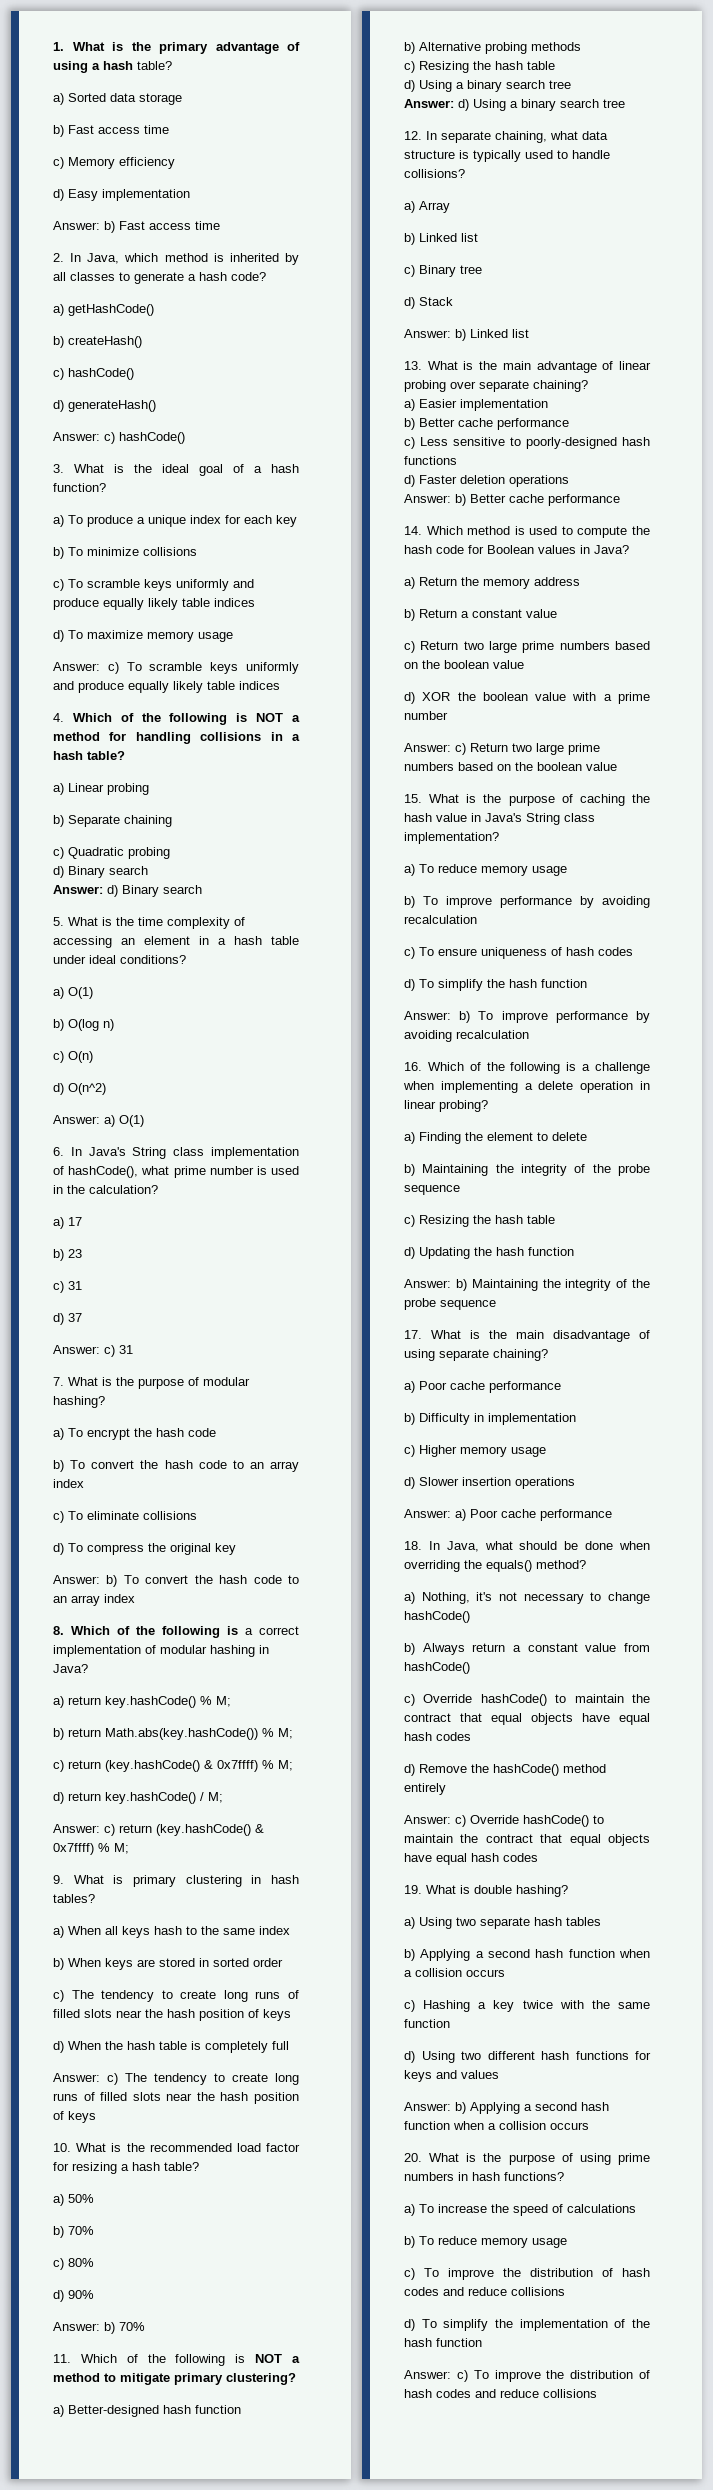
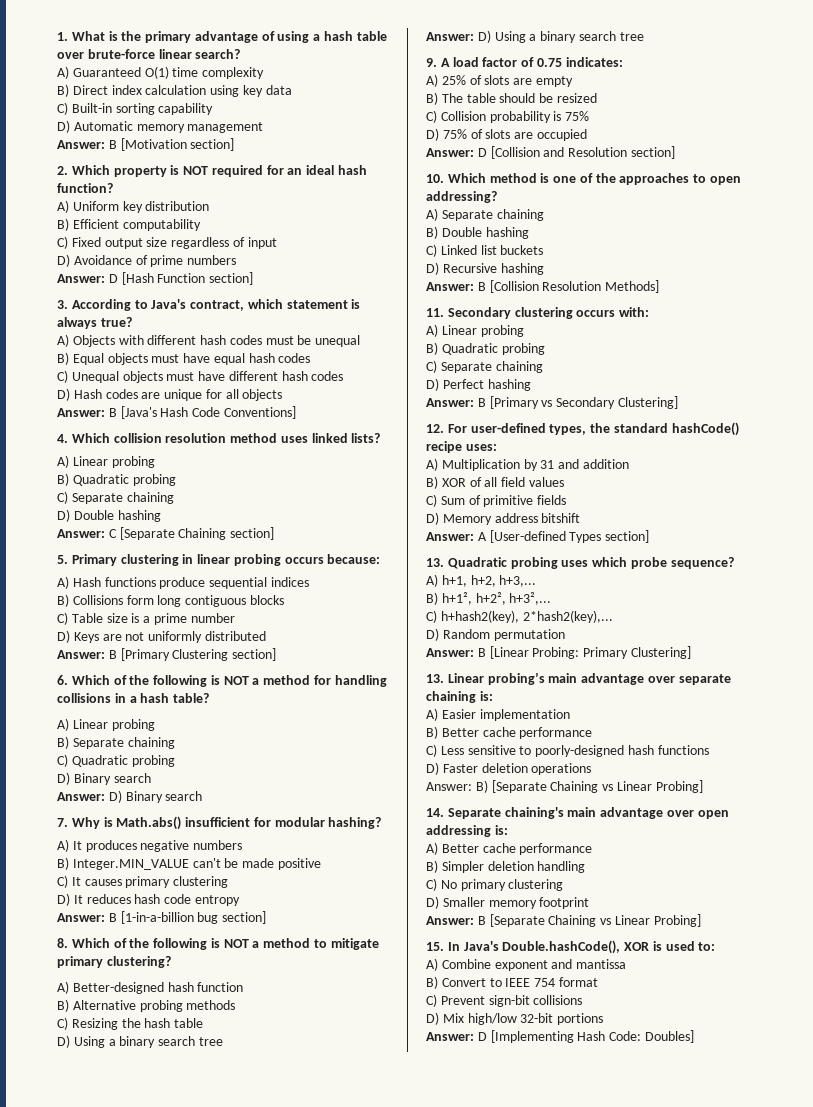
- 1. What is the primary advantage of using a hash table?
- a) Sorted data storage
- b) Fast access time
- c) Memory efficiency
- d) Easy implementation
- Answer: b) Fast access time
- 2. In Java, which method is inherited by all classes to generate a hash code?
- a) getHashCode()
- b) createHash()
- c) hashCode()
- d) generateHash()
- Answer: c) hashCode()
- 3. What is the ideal goal of a hash function?
- a) To produce a unique index for each key
- b) To minimize collisions
- c) To scramble keys uniformly and produce equally likely table indices
- d) To maximize memory usage
- Answer: c) To scramble keys uniformly and produce equally likely table indices
- 4. Which of the following is NOT a method for handling collisions in a hash table?
- a) Linear probing
- b) Separate chaining
- c) Quadratic probing
- d) Binary search
+ 1. What is the primary advantage of using a hash table over brute-force linear search?
+ A) Guaranteed O(1) time complexity
+ B) Direct index calculation using key data
+ C) Built-in sorting capability
+ D) Automatic memory management
+ Answer: B [Motivation section]
+ 2. Which property is NOT required for an ideal hash function?
+ A) Uniform key distribution
+ B) Efficient computability
+ C) Fixed output size regardless of input
+ D) Avoidance of prime numbers
+ Answer: D [Hash Function section]
+ 3. According to Java's contract, which statement is always true?
+ A) Objects with different hash codes must be unequal
+ B) Equal objects must have equal hash codes
+ C) Unequal objects must have different hash codes
+ D) Hash codes are unique for all objects
+ Answer: B [Java's Hash Code Conventions]
+ 4. Which collision resolution method uses linked lists?
+ A) Linear probing
+ B) Quadratic probing
+ C) Separate chaining
+ D) Double hashing
+ Answer: C [Separate Chaining section]
+ 5. Primary clustering in linear probing occurs because:
+ A) Hash functions produce sequential indices
+ B) Collisions form long contiguous blocks
+ C) Table size is a prime number
+ D) Keys are not uniformly distributed
+ Answer: B [Primary Clustering section]
+ 6. Which of the following is NOT a method for handling collisions in a hash table?
+ A) Linear probing
+ B) Separate chaining
+ C) Quadratic probing
+ D) Binary search
- Answer: d) Binary search
- 5. What is the time complexity of accessing an element in a hash table under ideal conditions?
- a) O(1)
- b) O(log n)
- c) O(n)
- d) O(n^2)
- Answer: a) O(1)
- 6. In Java's String class implementation of hashCode(), what prime number is used in the calculation?
- a) 17
- b) 23
- c) 31
- d) 37
- Answer: c) 31
- 7. What is the purpose of modular hashing?
- a) To encrypt the hash code
- b) To convert the hash code to an array index
- c) To eliminate collisions
- d) To compress the original key
- Answer: b) To convert the hash code to an array index
+ Answer: D) Binary search
+ 7. Why is Math.abs() insufficient for modular hashing?
+ A) It produces negative numbers
+ B) Integer.MIN_VALUE can't be made positive
+ C) It causes primary clustering
+ D) It reduces hash code entropy
+ Answer: B [1-in-a-billion bug section]
- 8. Which of the following is a correct implementation of modular hashing in Java?
- a) return key.hashCode() % M;
- b) return Math.abs(key.hashCode()) % M;
- c) return (key.hashCode() & 0x7ffff) % M;
- d) return key.hashCode() / M;
- Answer: c) return (key.hashCode() & 0x7ffff) % M;
- 9. What is primary clustering in hash tables?
- a) When all keys hash to the same index
- b) When keys are stored in sorted order
- c) The tendency to create long runs of filled slots near the hash position of keys
- d) When the hash table is completely full
- Answer: c) The tendency to create long runs of filled slots near the hash position of keys
- 10. What is the recommended load factor for resizing a hash table?
- a) 50%
- b) 70%
- c) 80%
- d) 90%
- Answer: b) 70%
- 11. Which of the following is NOT a method to mitigate primary clustering?
+ 8. Which of the following is NOT a method to mitigate primary clustering?
- a) Better-designed hash function
+ A) Better-designed hash function
- b) Alternative probing methods
- c) Resizing the hash table
- d) Using a binary search tree
+ B) Alternative probing methods
+ C) Resizing the hash table
+ D) Using a binary search tree
- Answer: d) Using a binary search tree
- 12. In separate chaining, what data structure is typically used to handle collisions?
- a) Array
- b) Linked list
- c) Binary tree
- d) Stack
- Answer: b) Linked list
- 13. What is the main advantage of linear probing over separate chaining?
- a) Easier implementation
- b) Better cache performance
- c) Less sensitive to poorly-designed hash functions
+ Answer: D) Using a binary search tree
+ 9. A load factor of 0.75 indicates:
+ A) 25% of slots are empty
+ B) The table should be resized
+ C) Collision probability is 75%
+ D) 75% of slots are occupied
+ Answer: D [Collision and Resolution section]
+ 10. Which method is one of the approaches to open addressing?
+ A) Separate chaining
+ B) Double hashing
+ C) Linked list buckets
+ D) Recursive hashing
+ Answer: B [Collision Resolution Methods]
+ 11. Secondary clustering occurs with:
+ A) Linear probing
+ B) Quadratic probing
+ C) Separate chaining
+ D) Perfect hashing
+ Answer: B [Primary vs Secondary Clustering]
+ 12. For user-defined types, the standard hashCode() recipe uses:
+ A) Multiplication by 31 and addition
+ B) XOR of all field values
+ C) Sum of primitive fields
+ D) Memory address bitshift
+ Answer: A [User-defined Types section]
+ 13. Quadratic probing uses which probe sequence?
+ A) h+1, h+2, h+3,...
+ B) h+1², h+2², h+3²,...
+ C) h+hash2(key), 2*hash2(key),...
+ D) Random permutation
+ Answer: B [Linear Probing: Primary Clustering]
+ 13. Linear probing’s main advantage over separate chaining is:
+ A) Easier implementation
+ B) Better cache performance
+ C) Less sensitive to poorly-designed hash functions
- d) Faster deletion operations
+ D) Faster deletion operations
- Answer: b) Better cache performance
- 14. Which method is used to compute the hash code for Boolean values in Java?
- a) Return the memory address
- b) Return a constant value
- c) Return two large prime numbers based on the boolean value
- d) XOR the boolean value with a prime number
- Answer: c) Return two large prime numbers based on the boolean value
- 15. What is the purpose of caching the hash value in Java's String class implementation?
- a) To reduce memory usage
- b) To improve performance by avoiding recalculation
- c) To ensure uniqueness of hash codes
- d) To simplify the hash function
- Answer: b) To improve performance by avoiding recalculation
- 16. Which of the following is a challenge when implementing a delete operation in linear probing?
- a) Finding the element to delete
- b) Maintaining the integrity of the probe sequence
- c) Resizing the hash table
- d) Updating the hash function
- Answer: b) Maintaining the integrity of the probe sequence
- 17. What is the main disadvantage of using separate chaining?
- a) Poor cache performance
- b) Difficulty in implementation
- c) Higher memory usage
- d) Slower insertion operations
- Answer: a) Poor cache performance
- 18. In Java, what should be done when overriding the equals() method?
- a) Nothing, it's not necessary to change hashCode()
- b) Always return a constant value from hashCode()
- c) Override hashCode() to maintain the contract that equal objects have equal hash codes
- d) Remove the hashCode() method entirely
- Answer: c) Override hashCode() to maintain the contract that equal objects have equal hash codes
- 19. What is double hashing?
- a) Using two separate hash tables
- b) Applying a second hash function when a collision occurs
- c) Hashing a key twice with the same function
- d) Using two different hash functions for keys and values
- Answer: b) Applying a second hash function when a collision occurs
- 20. What is the purpose of using prime numbers in hash functions?
- a) To increase the speed of calculations
- b) To reduce memory usage
- c) To improve the distribution of hash codes and reduce collisions
- d) To simplify the implementation of the hash function
- Answer: c) To improve the distribution of hash codes and reduce collisions
+ Answer: B) [Separate Chaining vs Linear Probing]
+ 14. Separate chaining's main advantage over open addressing is:
+ A) Better cache performance
+ B) Simpler deletion handling
+ C) No primary clustering
+ D) Smaller memory footprint
+ Answer: B [Separate Chaining vs Linear Probing]
+ 15. In Java's Double.hashCode(), XOR is used to:
+ A) Combine exponent and mantissa
+ B) Convert to IEEE 754 format
+ C) Prevent sign-bit collisions
+ D) Mix high/low 32-bit portions
+ Answer: D [Implementing Hash Code: Doubles]

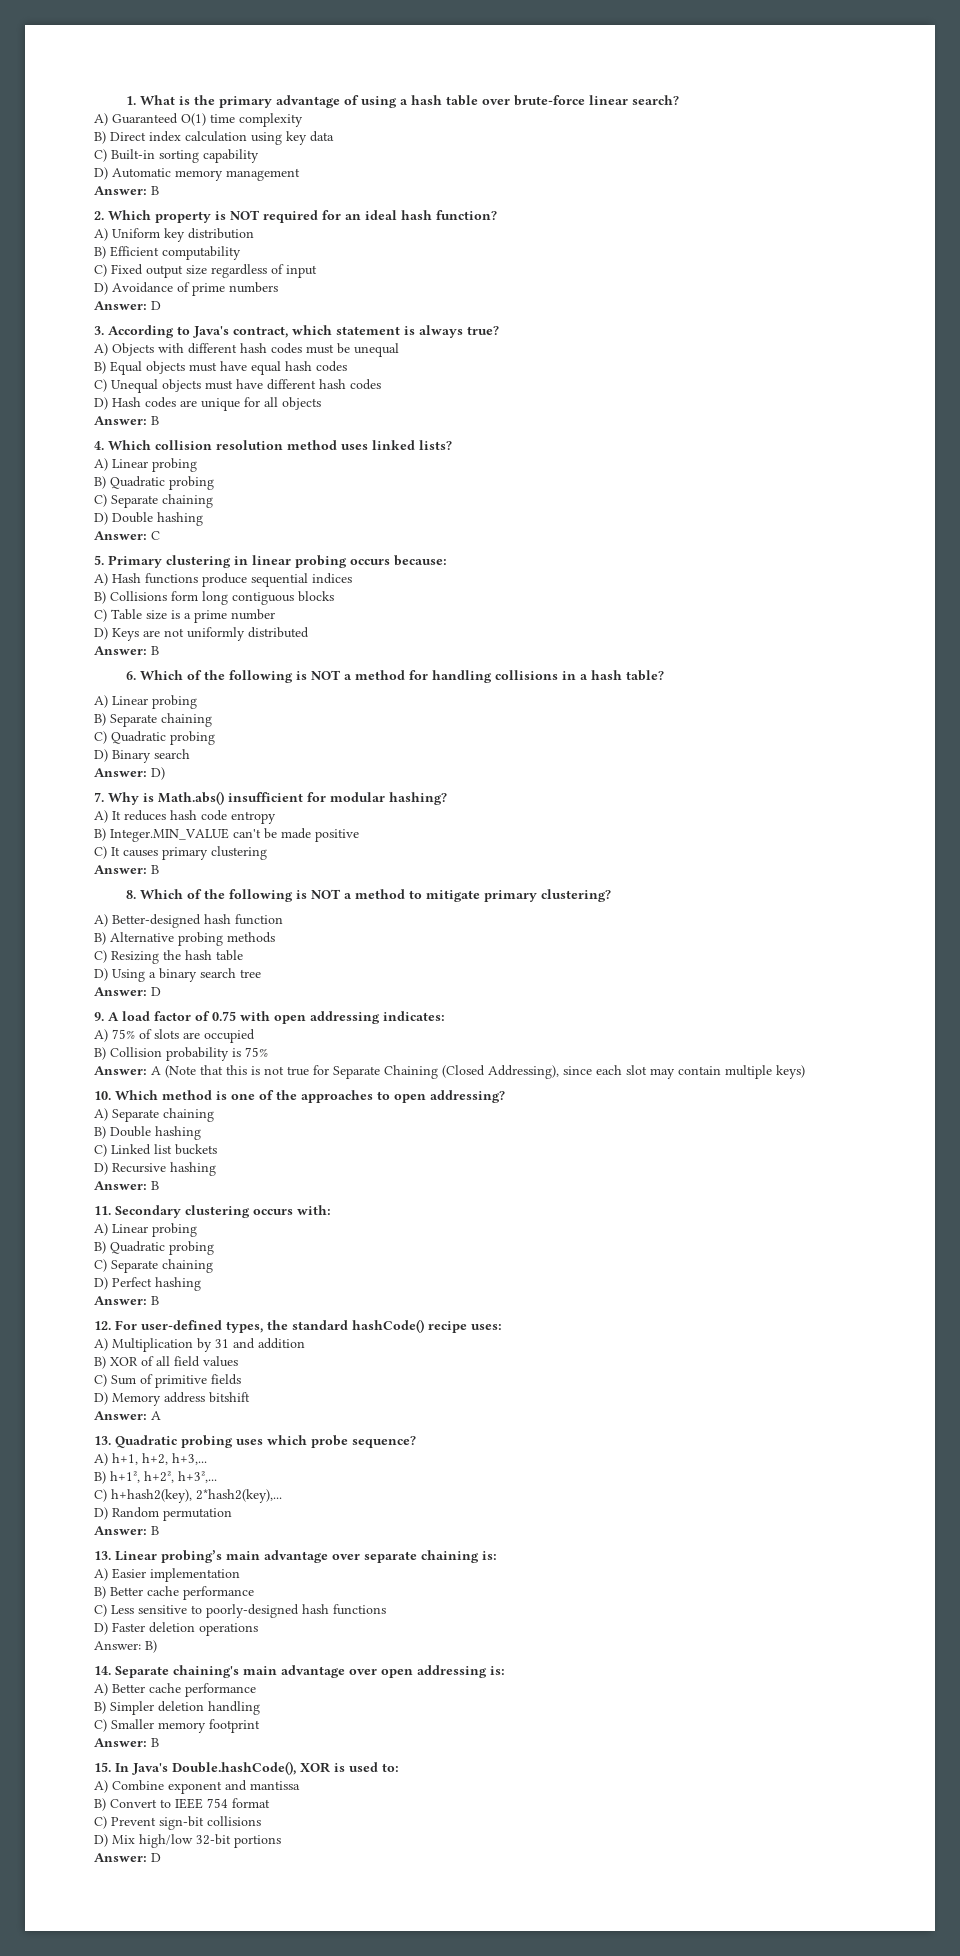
  D) Automatic memory management
- Answer: B [Motivation section]
+ Answer: B
  D) Avoidance of prime numbers
- Answer: D [Hash Function section]
+ Answer: D
  D) Hash codes are unique for all objects
- Answer: B [Java's Hash Code Conventions]
+ Answer: B
- Answer: C [Separate Chaining section]
+ Answer: C
  D) Keys are not uniformly distributed
- Answer: B [Primary Clustering section]
+ Answer: B
- Answer: D) Binary search
+ Answer: D)
- A) It produces negative numbers
+ A) It reduces hash code entropy
  C) It causes primary clustering
- D) It reduces hash code entropy
- Answer: B [1-in-a-billion bug section]
+ Answer: B
  C) Resizing the hash table
  D) Using a binary search tree
- Answer: D) Using a binary search tree
+ Answer: D
- 9. A load factor of 0.75 indicates:
+ 9. A load factor of 0.75 with open addressing indicates:
- A) 25% of slots are empty
- B) The table should be resized
- C) Collision probability is 75%
- D) 75% of slots are occupied
+ A) 75% of slots are occupied
- Answer: D [Collision and Resolution section]
+ B) Collision probability is 75%
+ Answer: A (Note that this is not true for Separate Chaining (Closed Addressing), since each slot may contain multiple keys)
  D) Recursive hashing
- Answer: B [Collision Resolution Methods]
+ Answer: B
  D) Perfect hashing
- Answer: B [Primary vs Secondary Clustering]
+ Answer: B
  D) Memory address bitshift
- Answer: A [User-defined Types section]
+ Answer: A
  D) Random permutation
- Answer: B [Linear Probing: Primary Clustering]
+ Answer: B
- Answer: B) [Separate Chaining vs Linear Probing]
+ Answer: B)
- C) No primary clustering
- D) Smaller memory footprint
- Answer: B [Separate Chaining vs Linear Probing]
+ C) Smaller memory footprint
+ Answer: B
  D) Mix high/low 32-bit portions
- Answer: D [Implementing Hash Code: Doubles]
+ Answer: D

